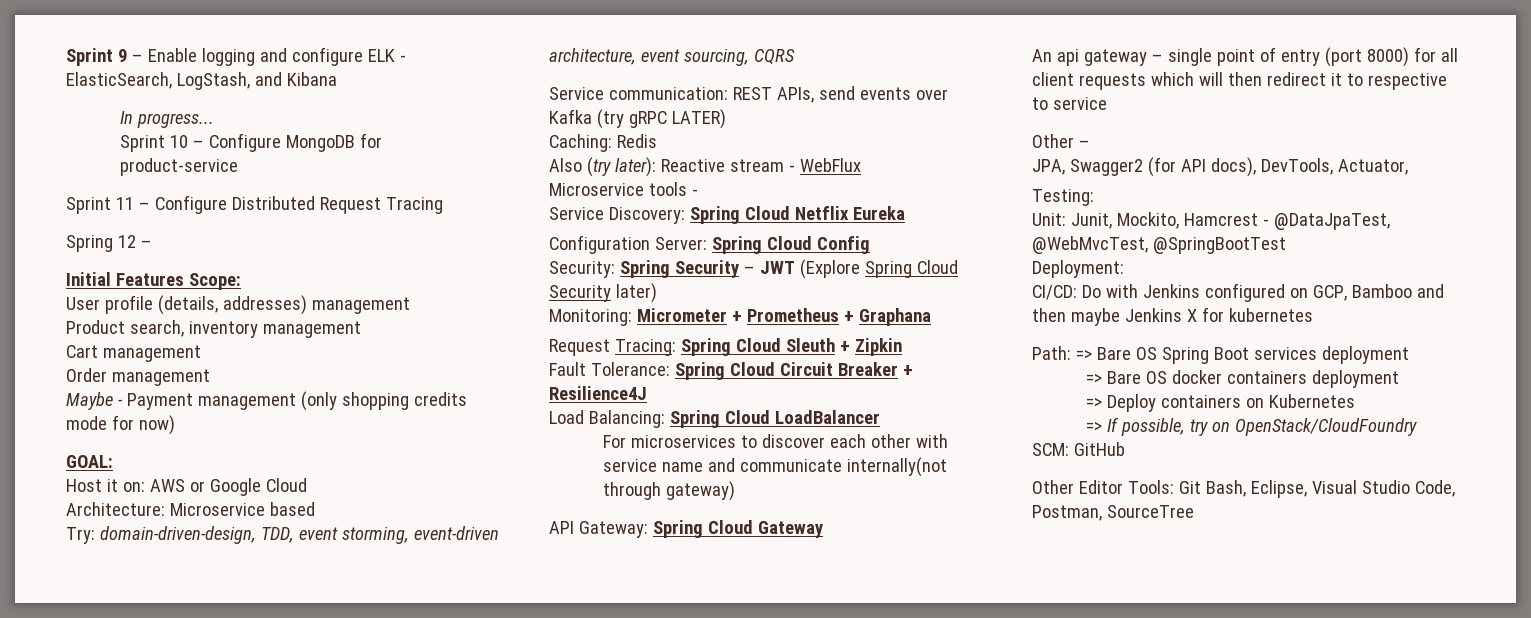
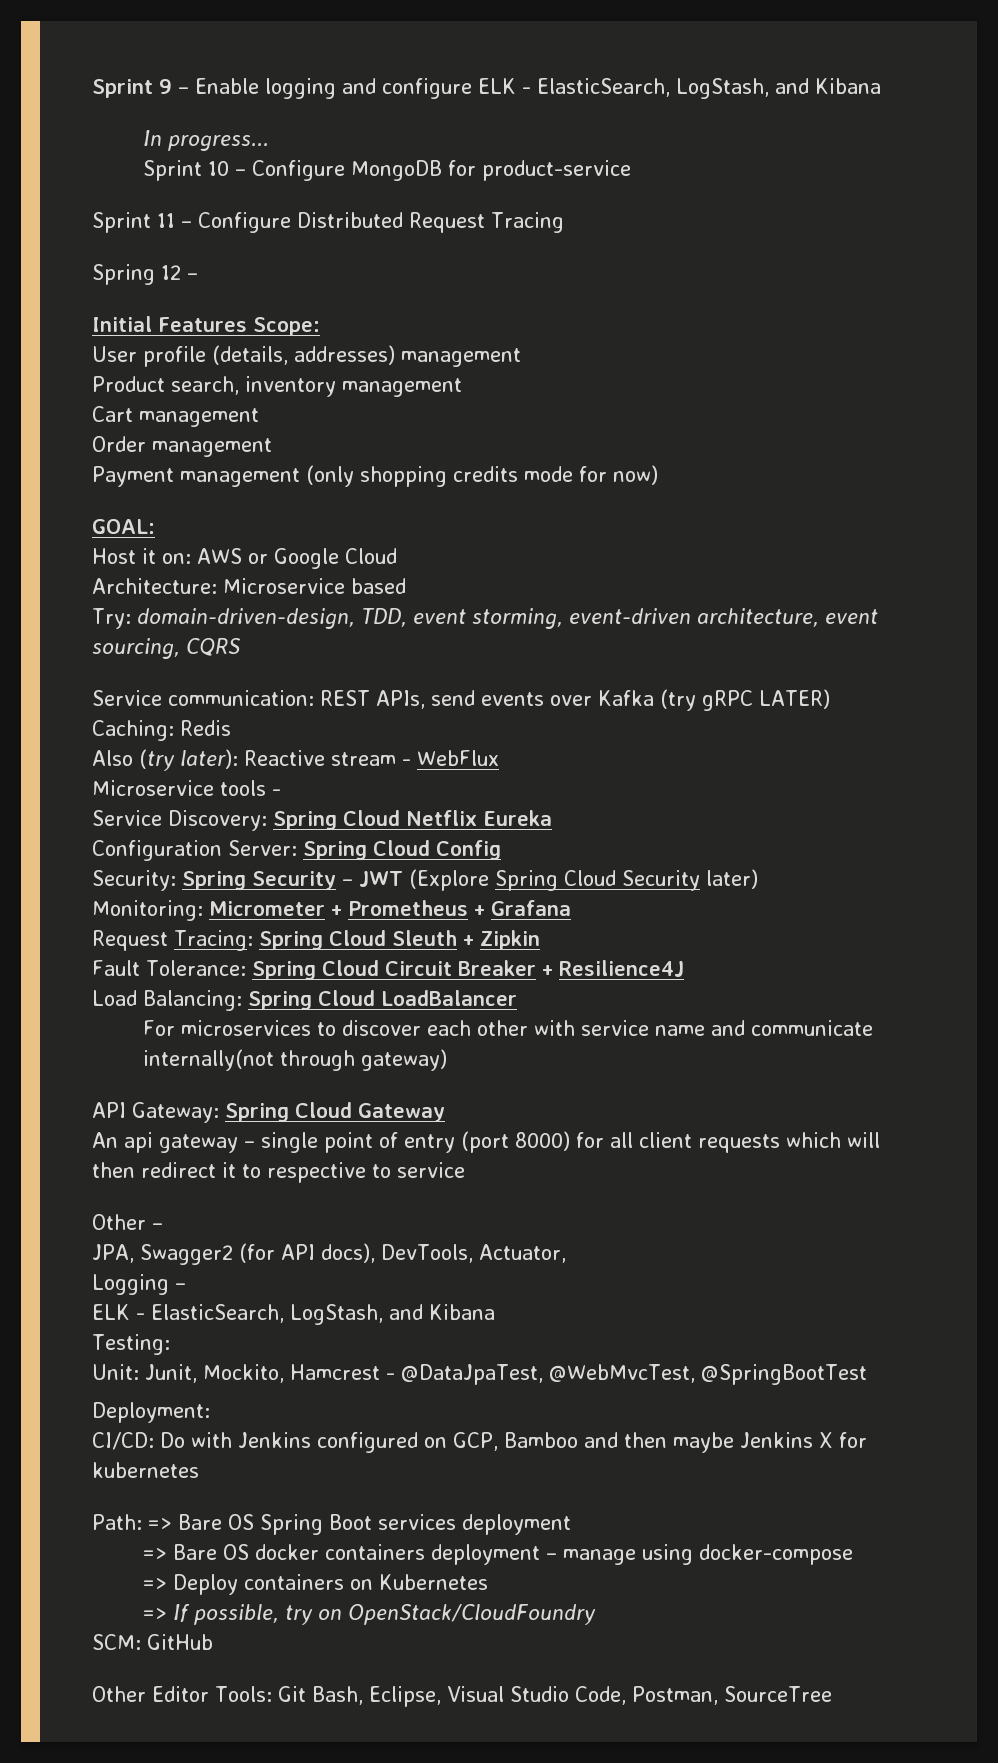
- Maybe - Payment management (only shopping credits mode for now)
+ Payment management (only shopping credits mode for now)
- Monitoring: Micrometer + Prometheus + Graphana
+ Monitoring: Micrometer + Prometheus + Grafana
+ Logging –
+ ELK - ElasticSearch, LogStash, and Kibana
- => Bare OS docker containers deployment
+ => Bare OS docker containers deployment – manage using docker-compose

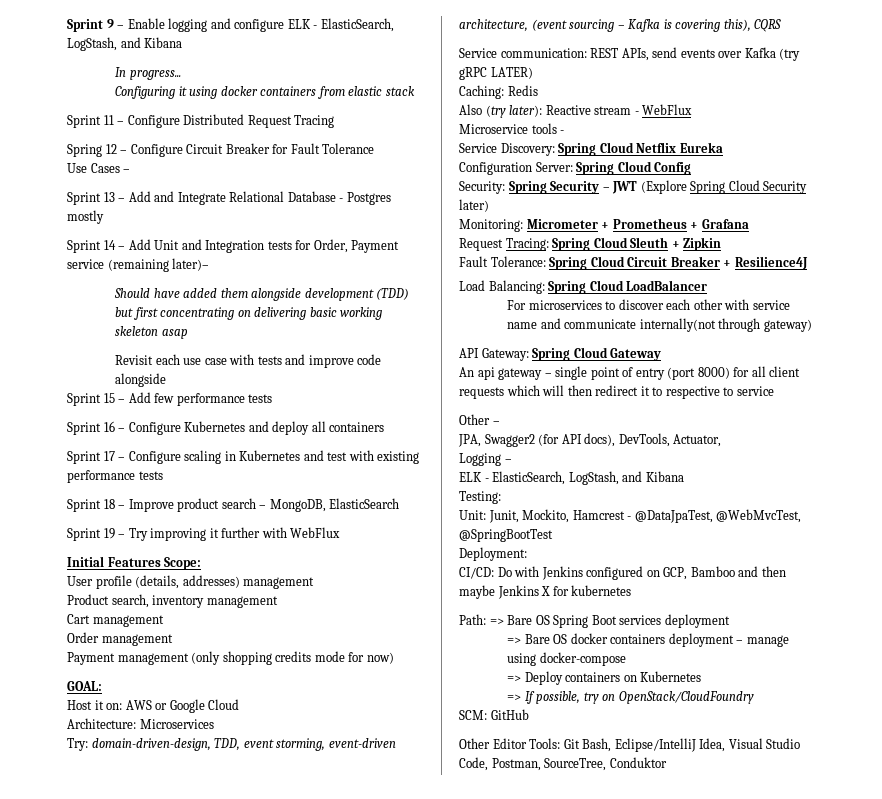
- Sprint 10 – Configure MongoDB for product-service
+ Configuring it using docker containers from elastic stack
- Spring 12 –
+ Spring 12 – Configure Circuit Breaker for Fault Tolerance
+ Use Cases –
+ Sprint 13 – Add and Integrate Relational Database - Postgres mostly
+ Sprint 14 – Add Unit and Integration tests for Order, Payment service (remaining later)–
+ Should have added them alongside development (TDD) but first concentrating on delivering basic working skeleton asap
+ Revisit each use case with tests and improve code alongside
+ Sprint 15 – Add few performance tests
+ Sprint 16 – Configure Kubernetes and deploy all containers
+ Sprint 17 – Configure scaling in Kubernetes and test with existing performance tests
+ Sprint 18 – Improve product search – MongoDB, ElasticSearch
+ Sprint 19 – Try improving it further with WebFlux
- Architecture: Microservice based
+ Architecture: Microservices
- Try: domain-driven-design, TDD, event storming, event-driven architecture, event sourcing, CQRS
+ Try: domain-driven-design, TDD, event storming, event-driven architecture, (event sourcing – Kafka is covering this), CQRS
- Other Editor Tools: Git Bash, Eclipse, Visual Studio Code, Postman, SourceTree
+ Other Editor Tools: Git Bash, Eclipse/IntelliJ Idea, Visual Studio Code, Postman, SourceTree, Conduktor

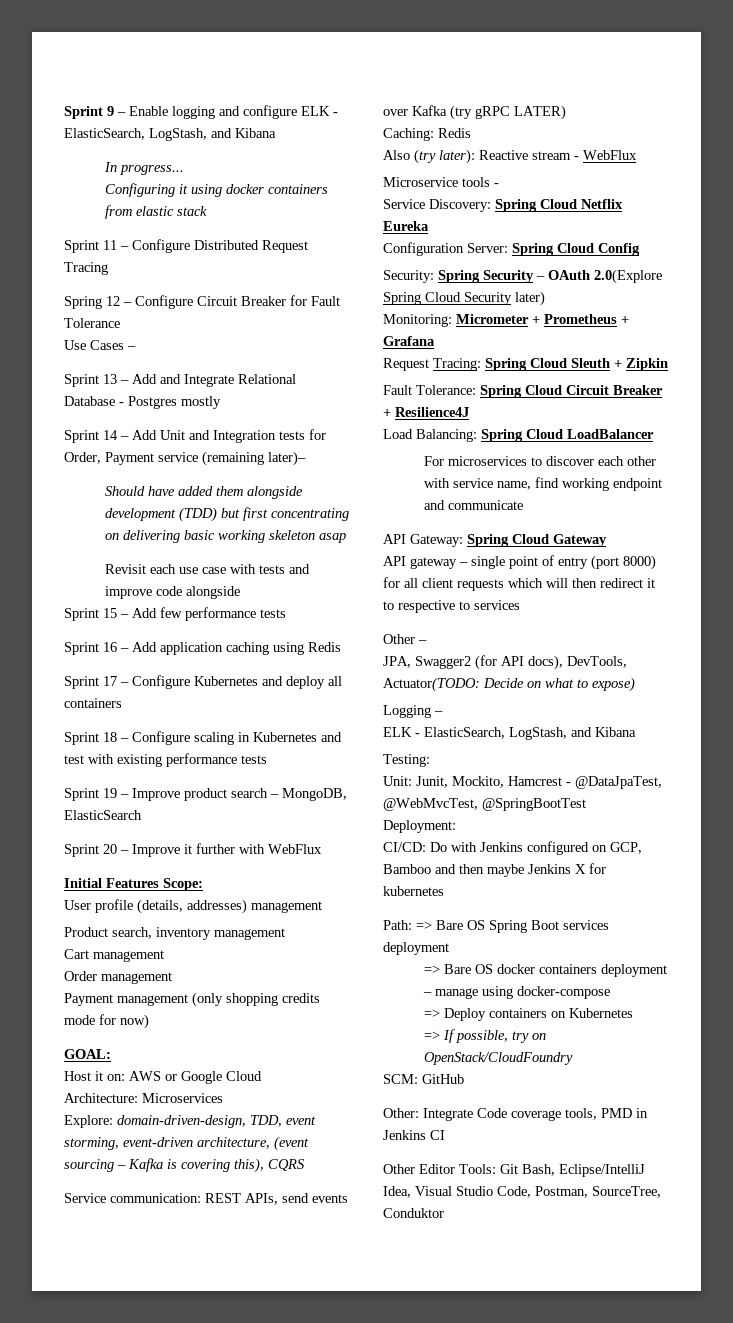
- Sprint 16 – Configure Kubernetes and deploy all containers
+ Sprint 16 – Add application caching using Redis
+ Sprint 17 – Configure Kubernetes and deploy all containers
- Sprint 17 – Configure scaling in Kubernetes and test with existing performance tests
+ Sprint 18 – Configure scaling in Kubernetes and test with existing performance tests
- Sprint 18 – Improve product search – MongoDB, ElasticSearch
+ Sprint 19 – Improve product search – MongoDB, ElasticSearch
- Sprint 19 – Try improving it further with WebFlux
+ Sprint 20 – Improve it further with WebFlux
- Try: domain-driven-design, TDD, event storming, event-driven architecture, (event sourcing – Kafka is covering this), CQRS
+ Explore: domain-driven-design, TDD, event storming, event-driven architecture, (event sourcing – Kafka is covering this), CQRS
- Security: Spring Security – JWT (Explore Spring Cloud Security later)
+ Security: Spring Security – OAuth 2.0(Explore Spring Cloud Security later)
- For microservices to discover each other with service name and communicate internally(not through gateway)
+ For microservices to discover each other with service name, find working endpoint and communicate
- An api gateway – single point of entry (port 8000) for all client requests which will then redirect it to respective to service
+ API gateway – single point of entry (port 8000) for all client requests which will then redirect it to respective to services
- JPA, Swagger2 (for API docs), DevTools, Actuator,
+ JPA, Swagger2 (for API docs), DevTools, Actuator(TODO: Decide on what to expose)
+ Other: Integrate Code coverage tools, PMD in Jenkins CI

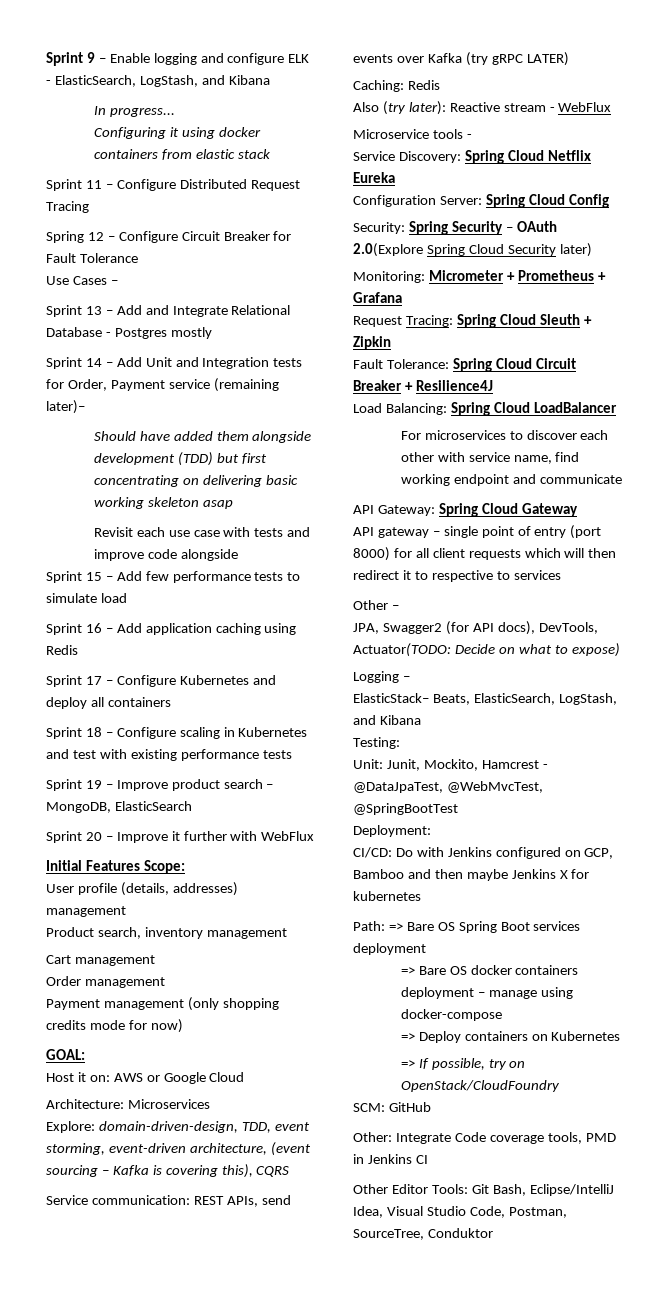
- Sprint 15 – Add few performance tests
+ Sprint 15 – Add few performance tests to simulate load
  Logging –
- ELK - ElasticSearch, LogStash, and Kibana
+ ElasticStack– Beats, ElasticSearch, LogStash, and Kibana

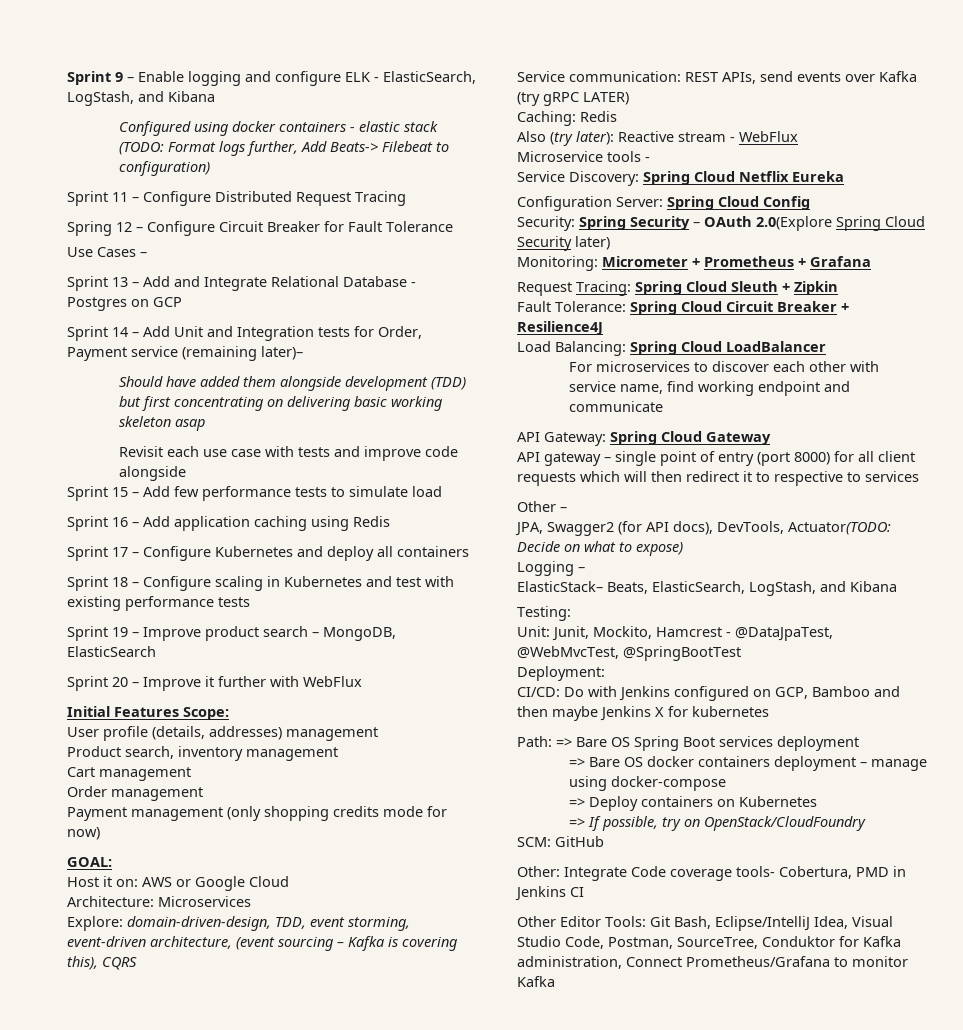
- In progress...
- Configuring it using docker containers from elastic stack
+ Configured using docker containers - elastic stack (TODO: Format logs further, Add Beats-> Filebeat to configuration)
- Sprint 13 – Add and Integrate Relational Database - Postgres mostly
+ Sprint 13 – Add and Integrate Relational Database - Postgres on GCP
- Other: Integrate Code coverage tools, PMD in Jenkins CI
+ Other: Integrate Code coverage tools- Cobertura, PMD in Jenkins CI
- Other Editor Tools: Git Bash, Eclipse/IntelliJ Idea, Visual Studio Code, Postman, SourceTree, Conduktor
+ Other Editor Tools: Git Bash, Eclipse/IntelliJ Idea, Visual Studio Code, Postman, SourceTree, Conduktor for Kafka administration, Connect Prometheus/Grafana to monitor Kafka

